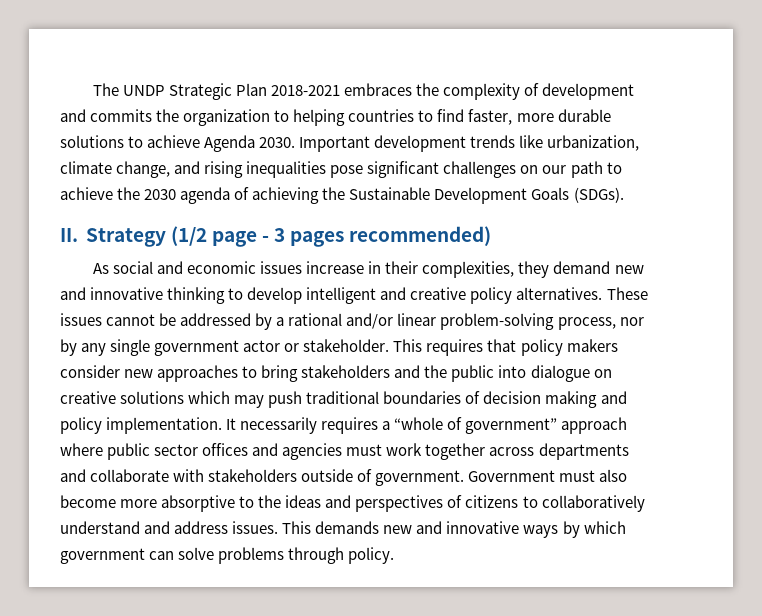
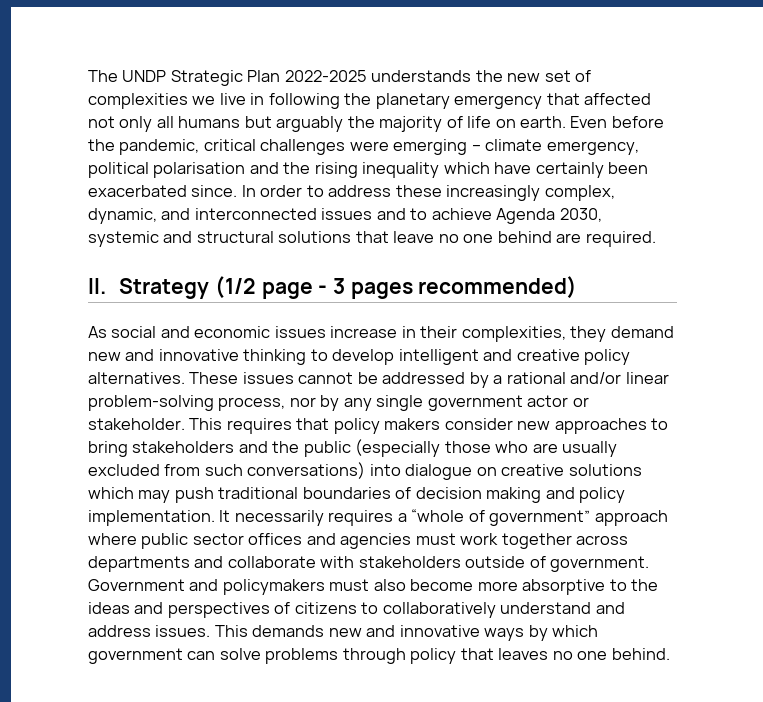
- The UNDP Strategic Plan 2018-2021 embraces the complexity of development and commits the organization to helping countries to find faster, more durable solutions to achieve Agenda 2030. Important development trends like urbanization, climate change, and rising inequalities pose significant challenges on our path to achieve the 2030 agenda of achieving the Sustainable Development Goals (SDGs).
+ The UNDP Strategic Plan 2022-2025 understands the new set of complexities we live in following the planetary emergency that affected not only all humans but arguably the majority of life on earth. Even before the pandemic, critical challenges were emerging – climate emergency, political polarisation and the rising inequality which have certainly been exacerbated since. In order to address these increasingly complex, dynamic, and interconnected issues and to achieve Agenda 2030, systemic and structural solutions that leave no one behind are required.
- This requires that policy makers consider new approaches to bring stakeholders and the public into dialogue on creative solutions which may push traditional boundaries of decision making and policy implementation.
+ This requires that policy makers consider new approaches to bring stakeholders and the public (especially those who are usually excluded from such conversations) into dialogue on creative solutions which may push traditional boundaries of decision making and policy implementation.
- Government must also become more absorptive to the ideas and perspectives of citizens to collaboratively understand and address issues.
+ Government and policymakers must also become more absorptive to the ideas and perspectives of citizens to collaboratively understand and address issues.
- This demands new and innovative ways by which government can solve problems through policy.
+ This demands new and innovative ways by which government can solve problems through policy that leaves no one behind.

